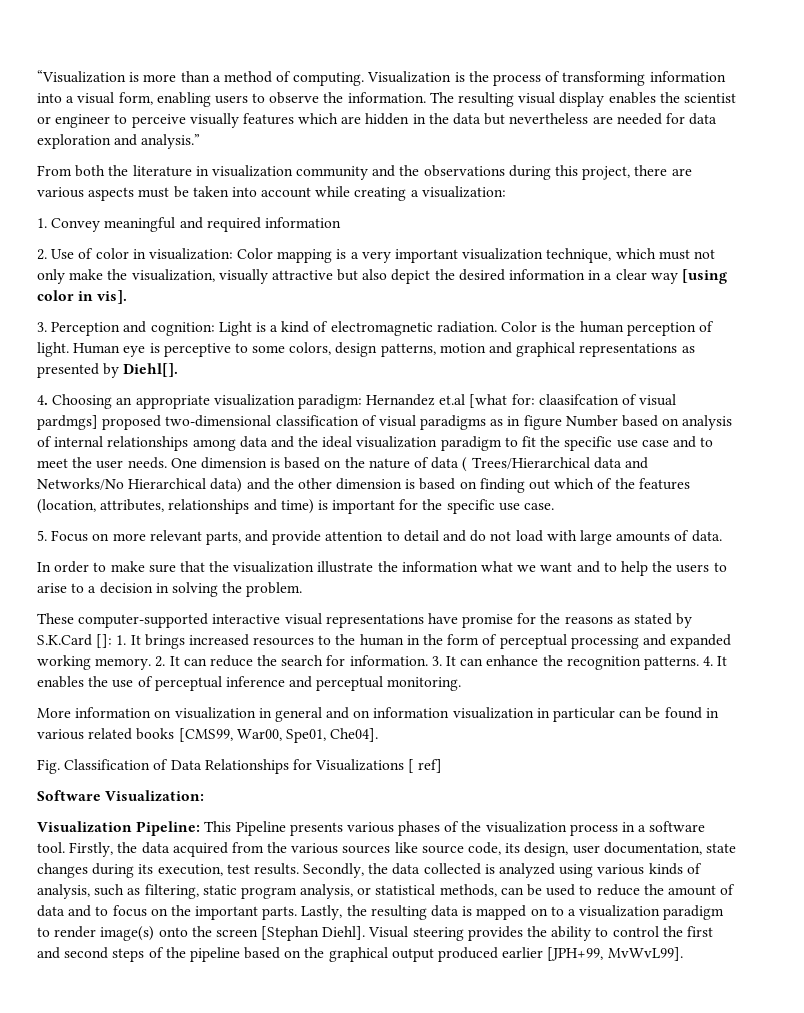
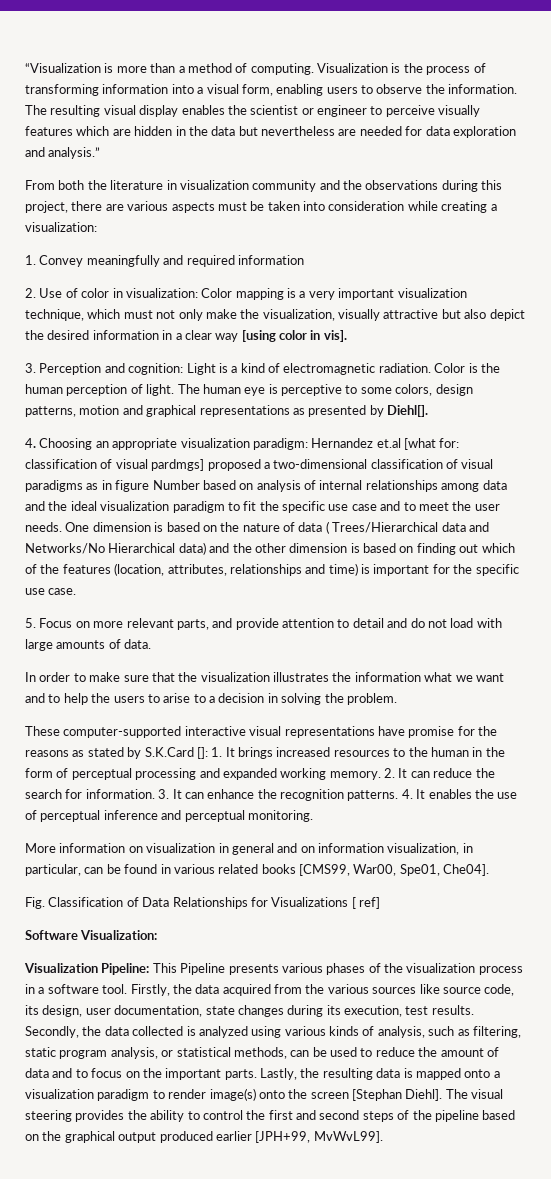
- From both the literature in visualization community and the observations during this project, there are various aspects must be taken into account while creating a visualization:
+ From both the literature in visualization community and the observations during this project, there are various aspects must be taken into consideration while creating a visualization:
- 1. Convey meaningful and required information
+ 1. Convey meaningfully and required information
- Human eye is perceptive to some colors, design patterns, motion and graphical representations as presented by Diehl[].
+ The human eye is perceptive to some colors, design patterns, motion and graphical representations as presented by Diehl[].
- 4. Choosing an appropriate visualization paradigm: Hernandez et.al [what for: claasifcation of visual pardmgs] proposed two-dimensional classification of visual paradigms as in figure Number based on analysis of internal relationships among data and the ideal visualization paradigm to fit the specific use case and to meet the user needs.
+ 4. Choosing an appropriate visualization paradigm: Hernandez et.al [what for: classification of visual pardmgs] proposed a two-dimensional classification of visual paradigms as in figure Number based on analysis of internal relationships among data and the ideal visualization paradigm to fit the specific use case and to meet the user needs.
- In order to make sure that the visualization illustrate the information what we want and to help the users to arise to a decision in solving the problem.
+ In order to make sure that the visualization illustrates the information what we want and to help the users to arise to a decision in solving the problem.
- More information on visualization in general and on information visualization in particular can be found in various related books [CMS99, War00, Spe01, Che04].
+ More information on visualization in general and on information visualization, in particular, can be found in various related books [CMS99, War00, Spe01, Che04].
- Lastly, the resulting data is mapped on to a visualization paradigm to render image(s) onto the screen [Stephan Diehl].
+ Lastly, the resulting data is mapped onto a visualization paradigm to render image(s) onto the screen [Stephan Diehl].
- Visual steering provides the ability to control the first and second steps of the pipeline based on the graphical output produced earlier [JPH+99, MvWvL99].
+ The visual steering provides the ability to control the first and second steps of the pipeline based on the graphical output produced earlier [JPH+99, MvWvL99].

